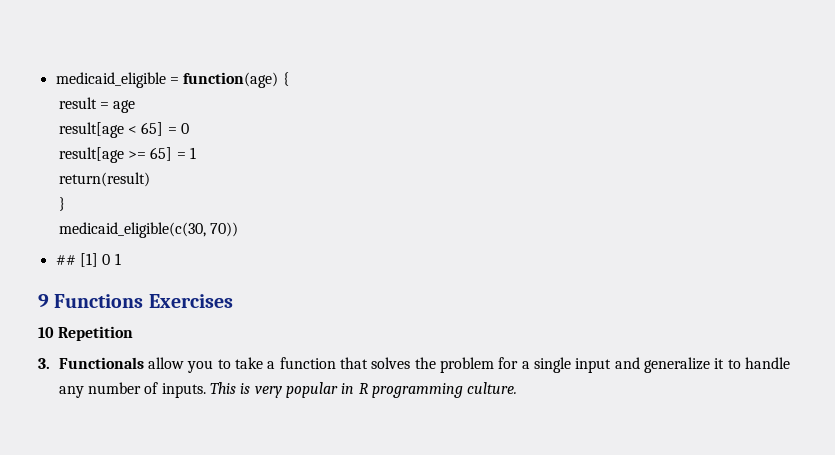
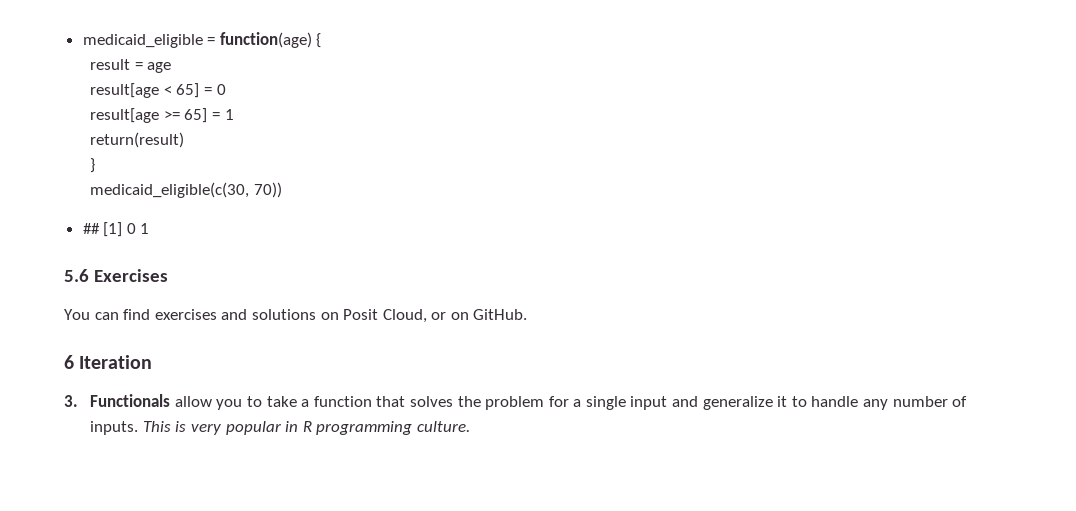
- 9 Functions Exercises
+ 5.6 Exercises
- 10 Repetition
+ You can find exercises and solutions on Posit Cloud, or on GitHub.
+ 6 Iteration

